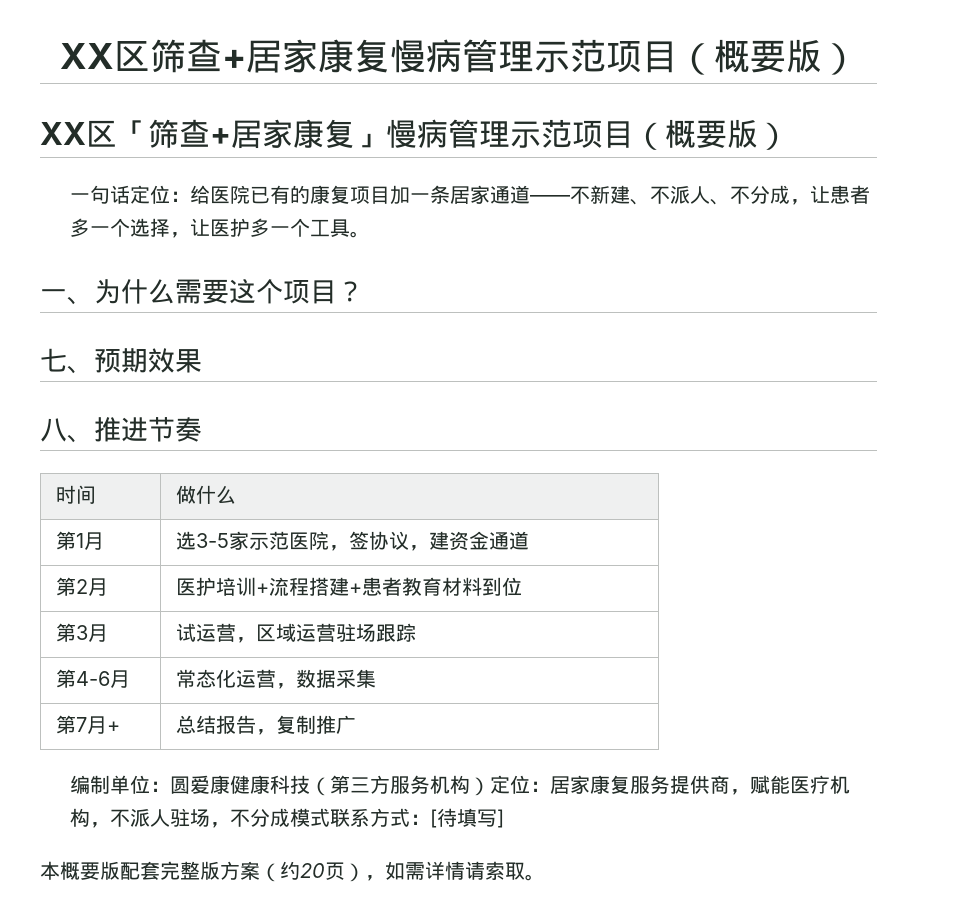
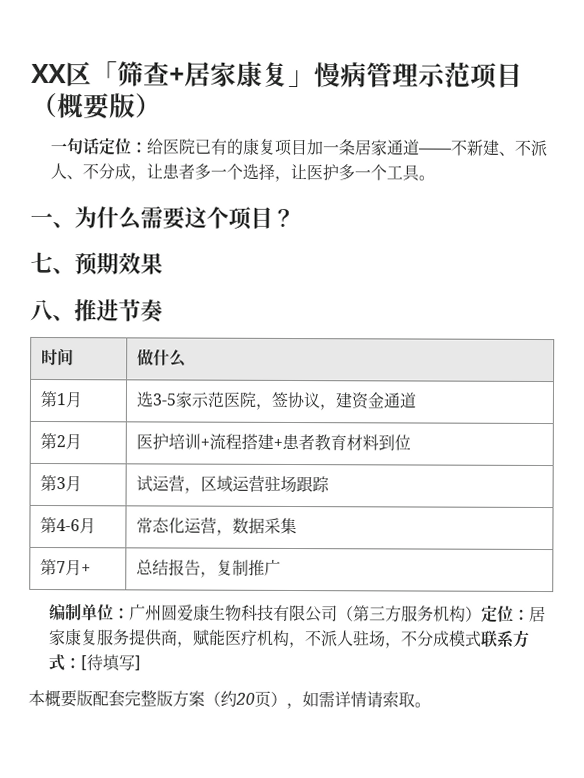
- XX区筛查+居家康复慢病管理示范项目（概要版）
- 编制单位：圆爱康健康科技（第三方服务机构）定位：居家康复服务提供商，赋能医疗机构，不派人驻场，不分成模式联系方式：[待填写]
+ 编制单位：广州圆爱康生物科技有限公司（第三方服务机构）定位：居家康复服务提供商，赋能医疗机构，不派人驻场，不分成模式联系方式：[待填写]

